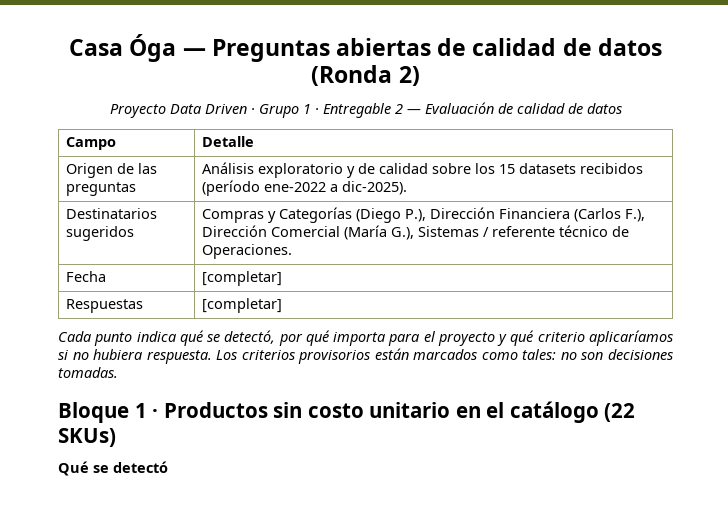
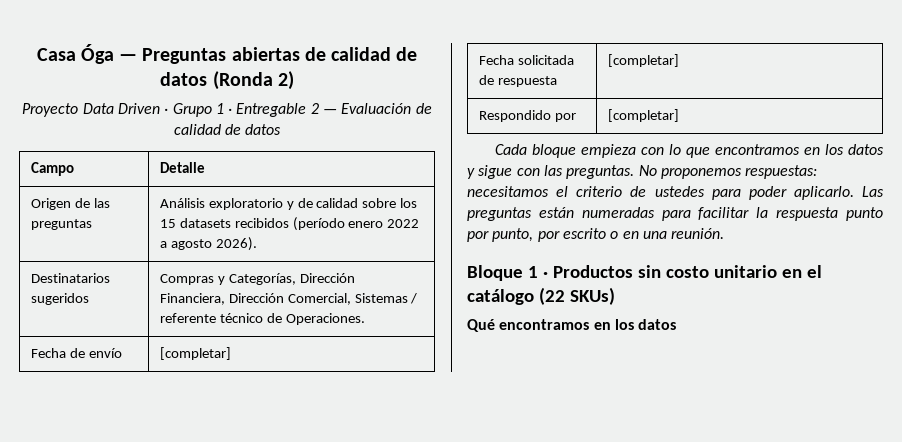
- Origen de las preguntas | Análisis exploratorio y de calidad sobre los 15 datasets recibidos (período ene-2022 a dic-2025).
+ Origen de las preguntas | Análisis exploratorio y de calidad sobre los 15 datasets recibidos (período enero 2022 a agosto 2026).
- Destinatarios sugeridos | Compras y Categorías (Diego P.), Dirección Financiera (Carlos F.), Dirección Comercial (María G.), Sistemas / referente técnico de Operaciones.
+ Destinatarios sugeridos | Compras y Categorías, Dirección Financiera, Dirección Comercial, Sistemas / referente técnico de Operaciones.
- Fecha | [completar]
- Respuestas | [completar]
- Cada punto indica qué se detectó, por qué importa para el proyecto y qué criterio aplicaríamos si no hubiera respuesta. Los criterios provisorios están marcados como tales: no son decisiones tomadas.
+ Fecha de envío | [completar]
+ Fecha solicitada de respuesta | [completar]
+ Respondido por | [completar]
+ Cada bloque empieza con lo que encontramos en los datos y sigue con las preguntas. No proponemos respuestas: necesitamos el criterio de ustedes para poder aplicarlo. Las preguntas están numeradas para facilitar la respuesta punto por punto, por escrito o en una reunión.
- Qué se detectó
+ Qué encontramos en los datos

